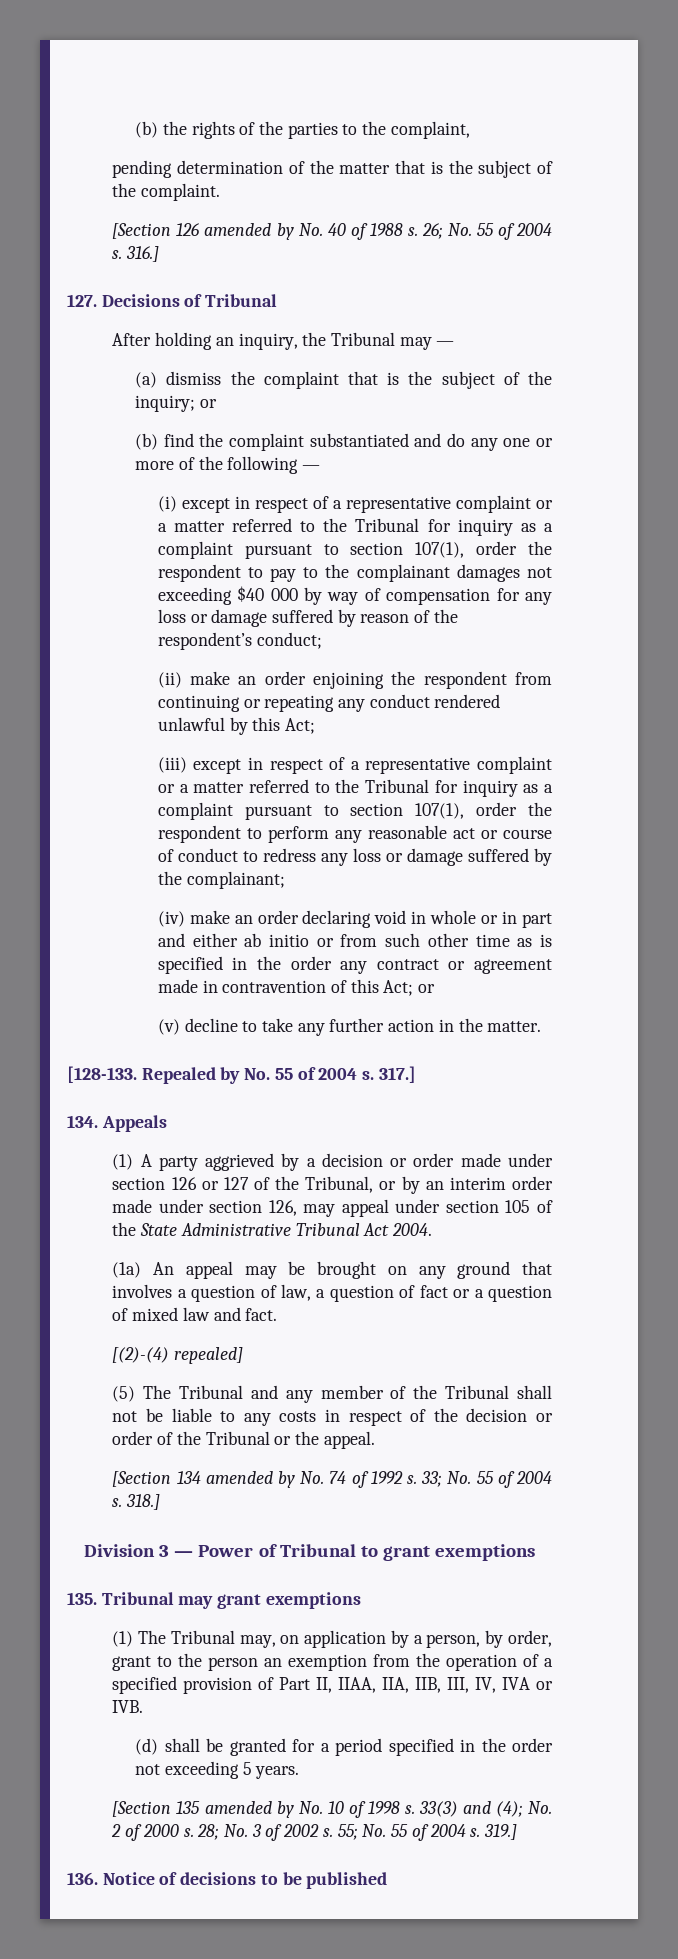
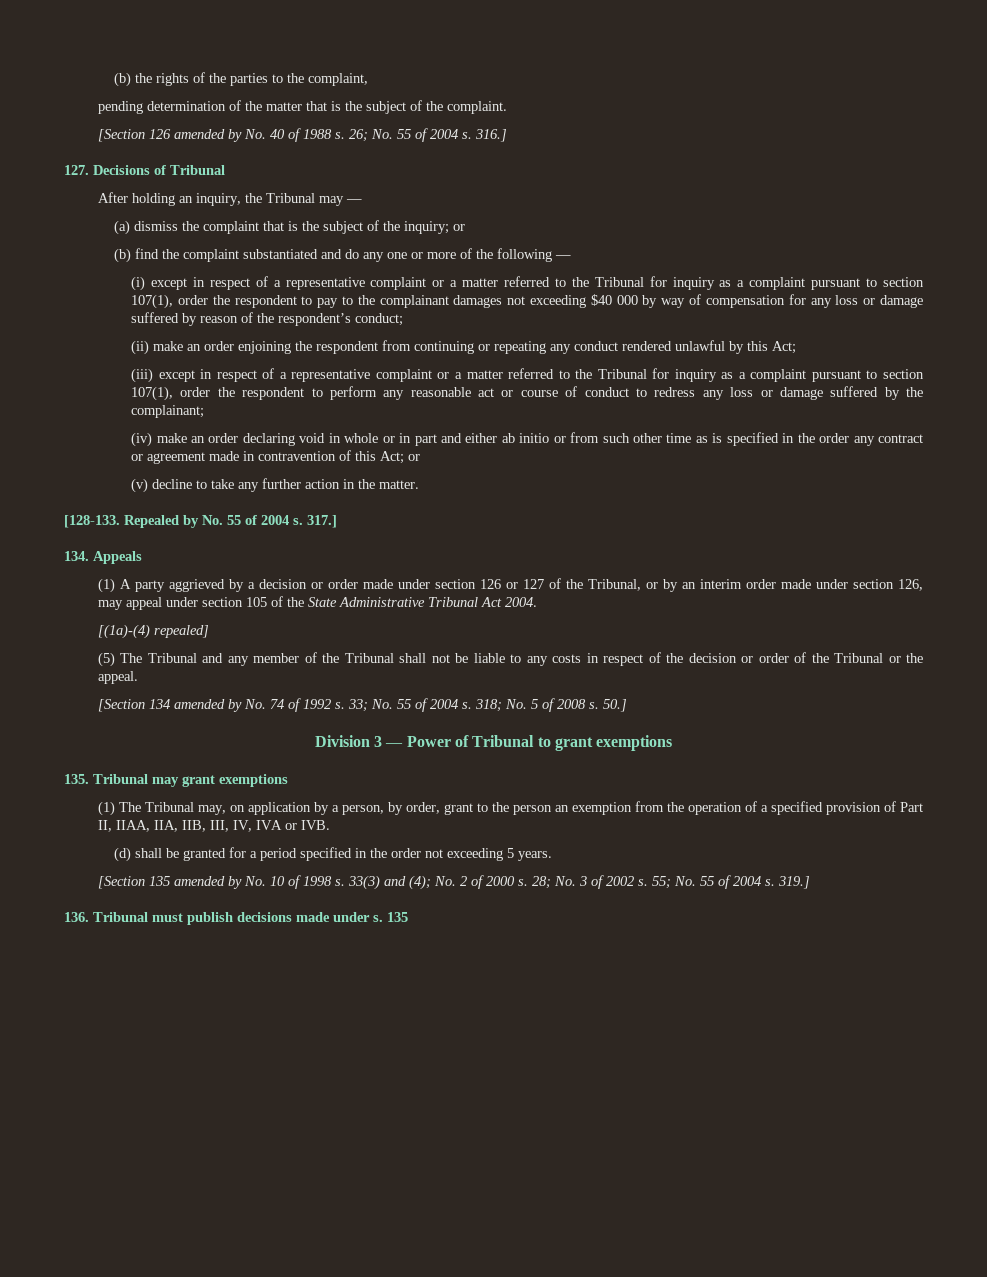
- (1a) An appeal may be brought on any ground that involves a question of law, a question of fact or a question of mixed law and fact.
- [(2)-(4) repealed]
+ [(1a)-(4) repealed]
- 318.]
+ 318; No. 5 of 2008 s. 50.]
- 136. Notice of decisions to be published
+ 136. Tribunal must publish decisions made under s. 135

